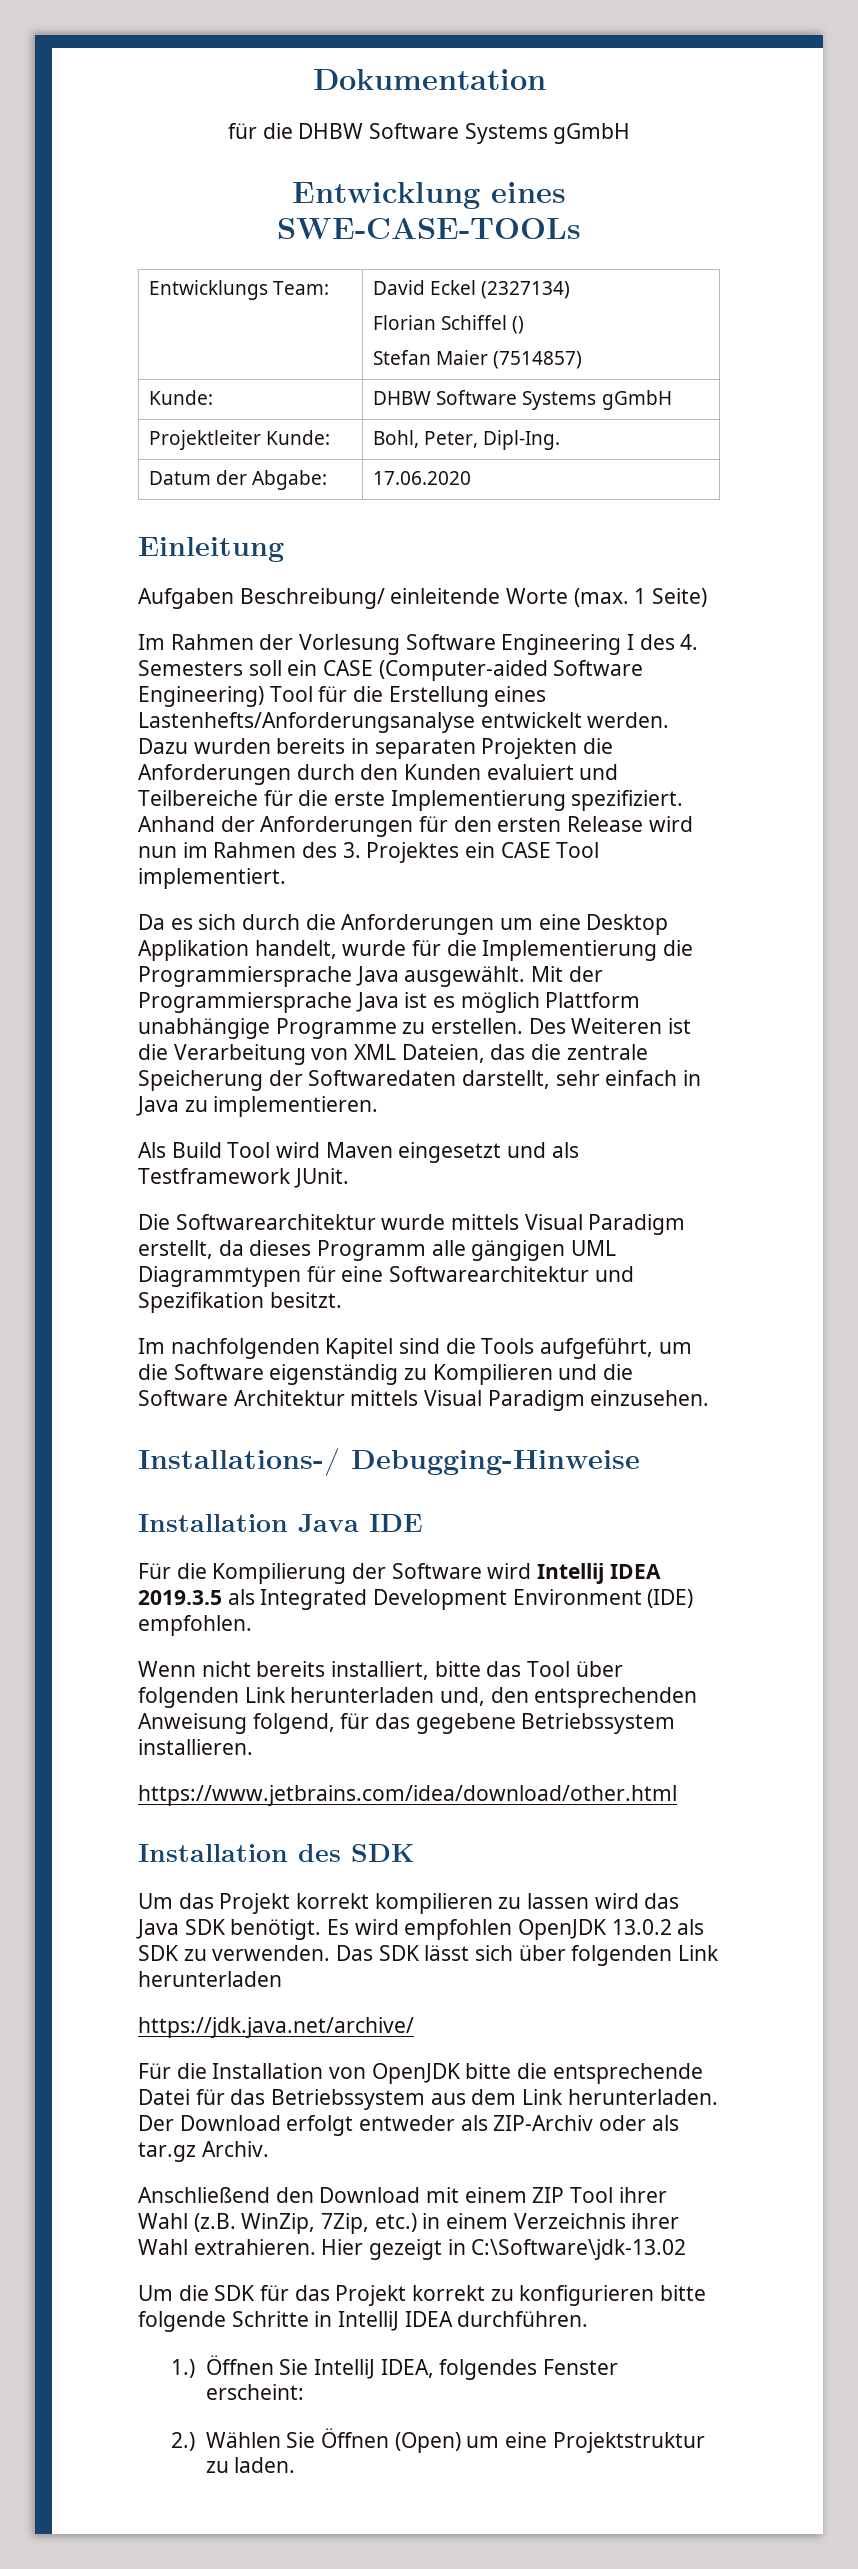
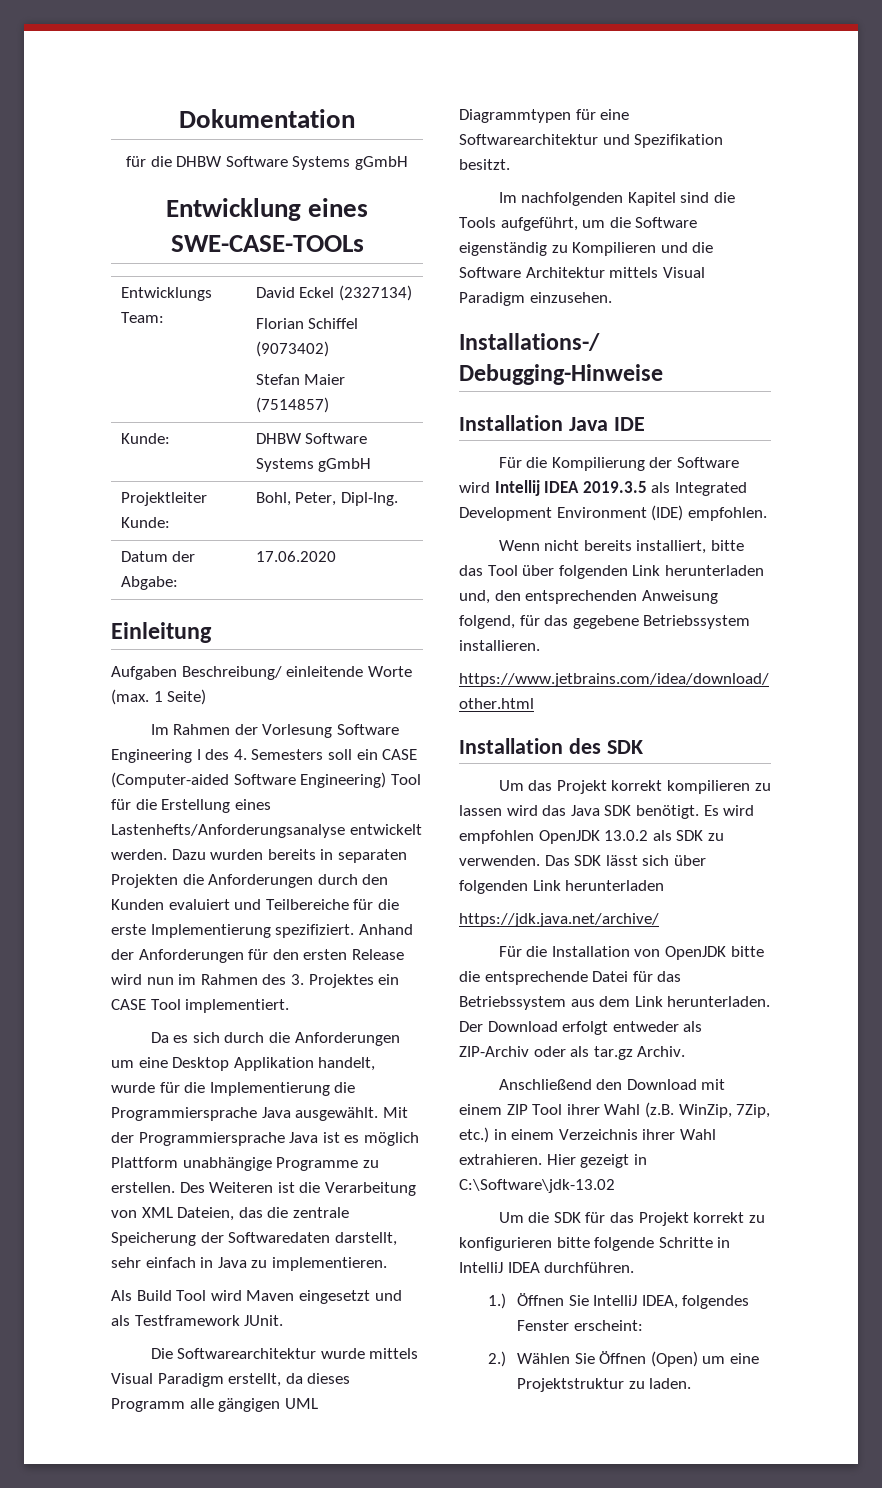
  Entwicklungs Team: | David Eckel (2327134)
- Florian Schiffel ()
+ Florian Schiffel (9073402)

